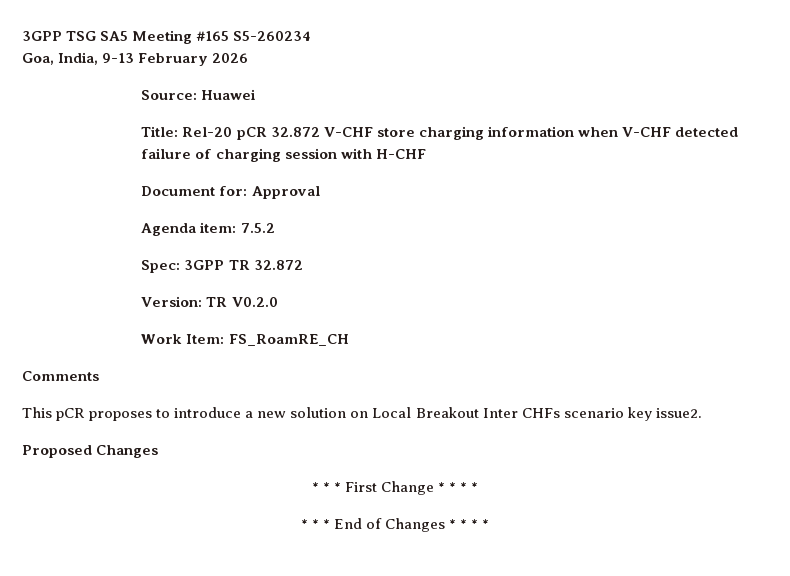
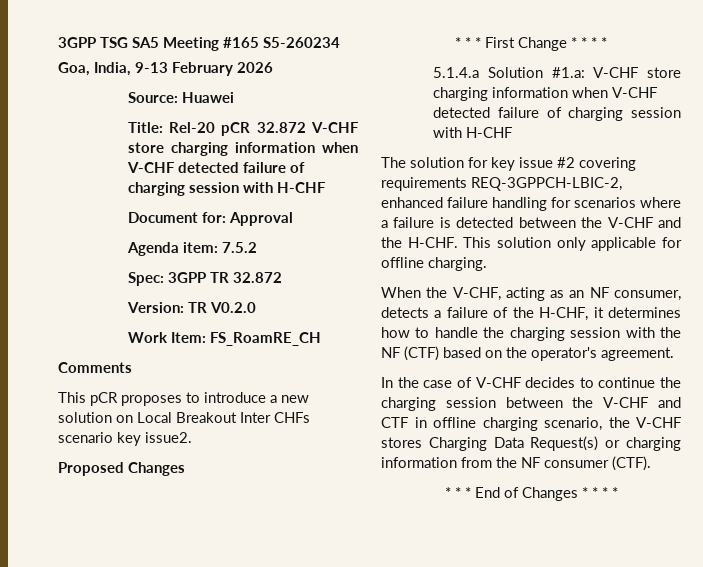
+ 5.1.4.a Solution #1.a: V-CHF store charging information when V-CHF detected failure of charging session with H-CHF
+ The solution for key issue #2 covering requirements REQ-3GPPCH-LBIC-2, enhanced failure handling for scenarios where a failure is detected between the V-CHF and the H-CHF. This solution only applicable for offline charging.
+ When the V-CHF, acting as an NF consumer, detects a failure of the H-CHF, it determines how to handle the charging session with the NF (CTF) based on the operator's agreement.
+ In the case of V-CHF decides to continue the charging session between the V-CHF and CTF in offline charging scenario, the V-CHF stores Charging Data Request(s) or charging information from the NF consumer (CTF).

